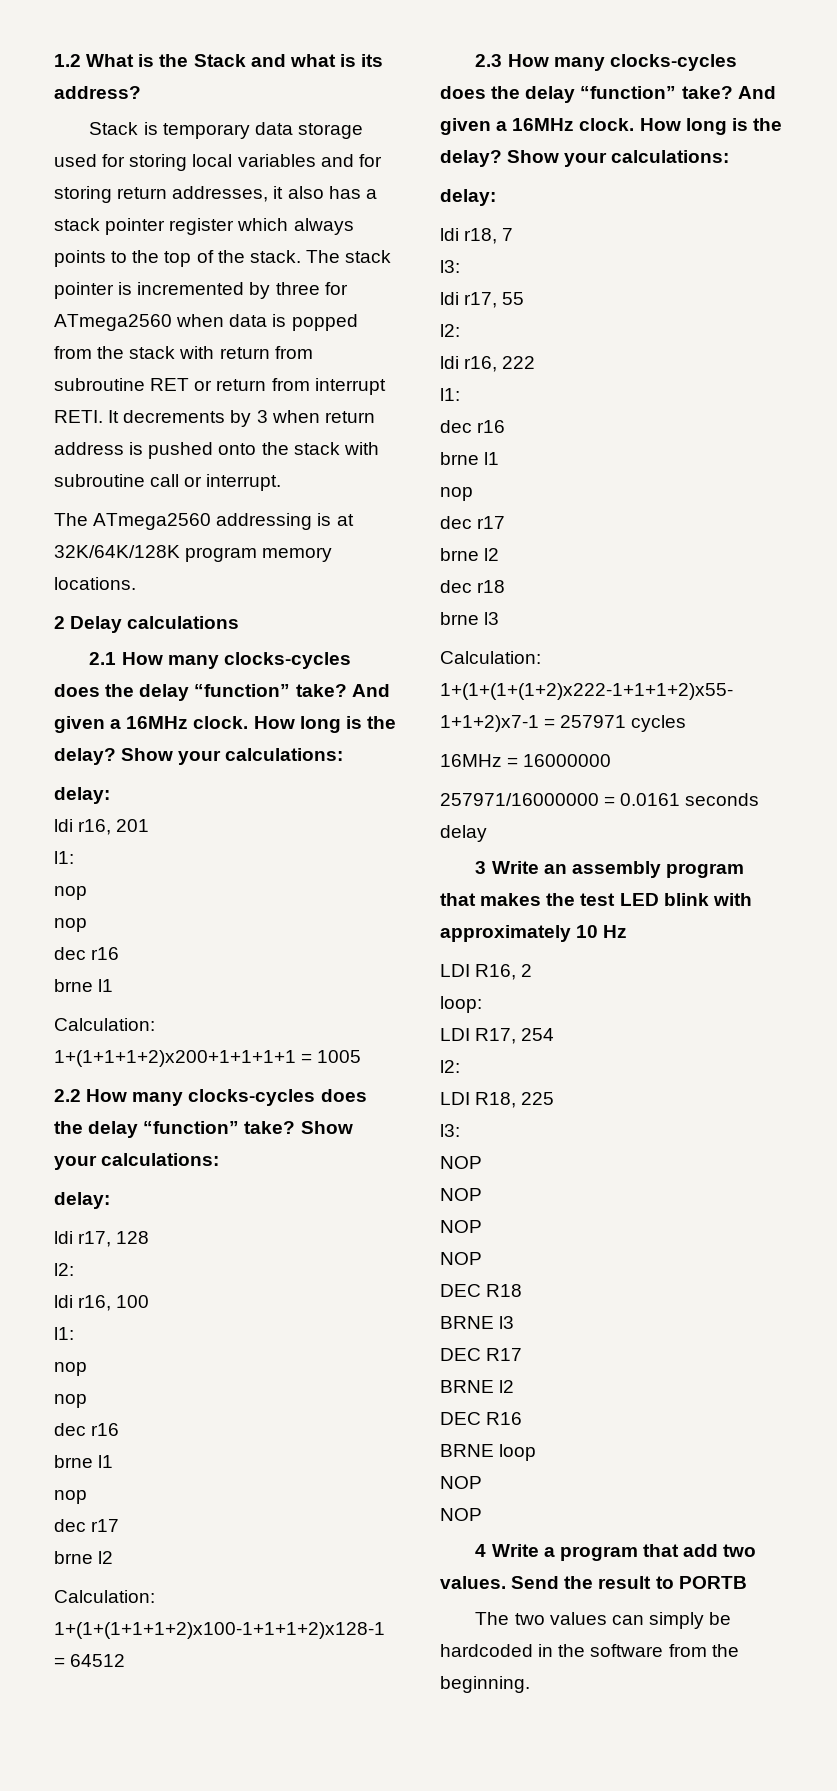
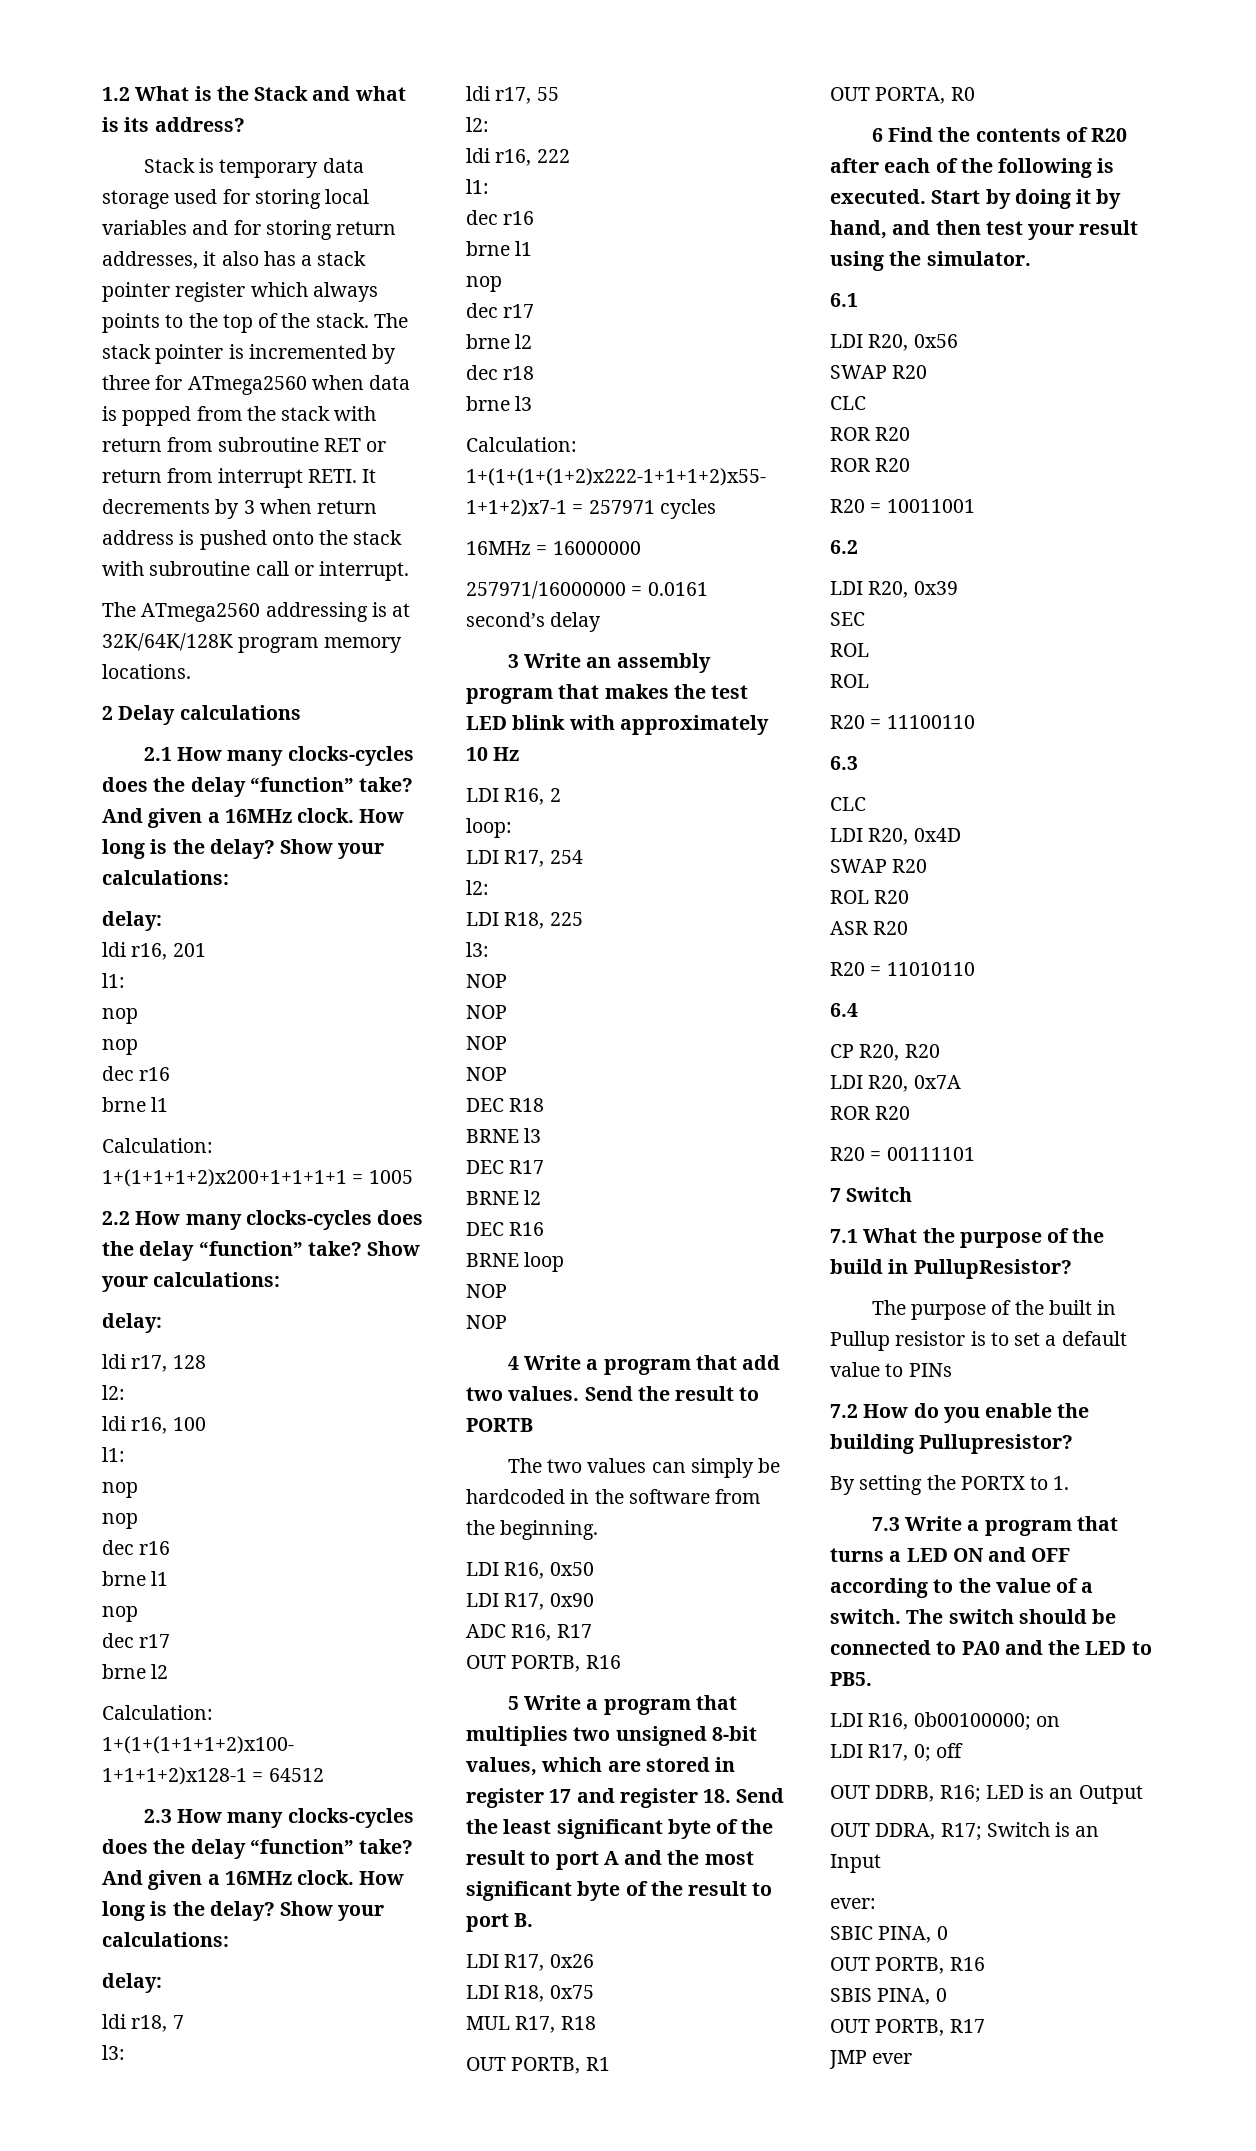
- 257971/16000000 = 0.0161 seconds delay
+ 257971/16000000 = 0.0161 second’s delay
+ LDI R16, 0x50
+ LDI R17, 0x90
+ ADC R16, R17
+ OUT PORTB, R16
+ 5 Write a program that multiplies two unsigned 8-bit values, which are stored in register 17 and register 18. Send the least significant byte of the result to port A and the most significant byte of the result to port B.
+ LDI R17, 0x26
+ LDI R18, 0x75
+ MUL R17, R18
+ OUT PORTB, R1
+ OUT PORTA, R0
+ 6 Find the contents of R20 after each of the following is executed. Start by doing it by hand, and then test your result using the simulator.
+ 6.1
+ LDI R20, 0x56
+ SWAP R20
+ CLC
+ ROR R20
+ ROR R20
+ R20 = 10011001
+ 6.2
+ LDI R20, 0x39
+ SEC
+ ROL
+ ROL
+ R20 = 11100110
+ 6.3
+ CLC
+ LDI R20, 0x4D
+ SWAP R20
+ ROL R20
+ ASR R20
+ R20 = 11010110
+ 6.4
+ CP R20, R20
+ LDI R20, 0x7A
+ ROR R20
+ R20 = 00111101
+ 7 Switch
+ 7.1 What the purpose of the build in PullupResistor?
+ The purpose of the built in Pullup resistor is to set a default value to PINs
+ 7.2 How do you enable the building Pullupresistor?
+ By setting the PORTX to 1.
+ 7.3 Write a program that turns a LED ON and OFF according to the value of a switch. The switch should be connected to PA0 and the LED to PB5.
+ LDI R16, 0b00100000; on
+ LDI R17, 0; off
+ OUT DDRB, R16; LED is an Output
+ OUT DDRA, R17; Switch is an Input
+ ever:
+ SBIC PINA, 0
+ OUT PORTB, R16
+ SBIS PINA, 0
+ OUT PORTB, R17
+ JMP ever

